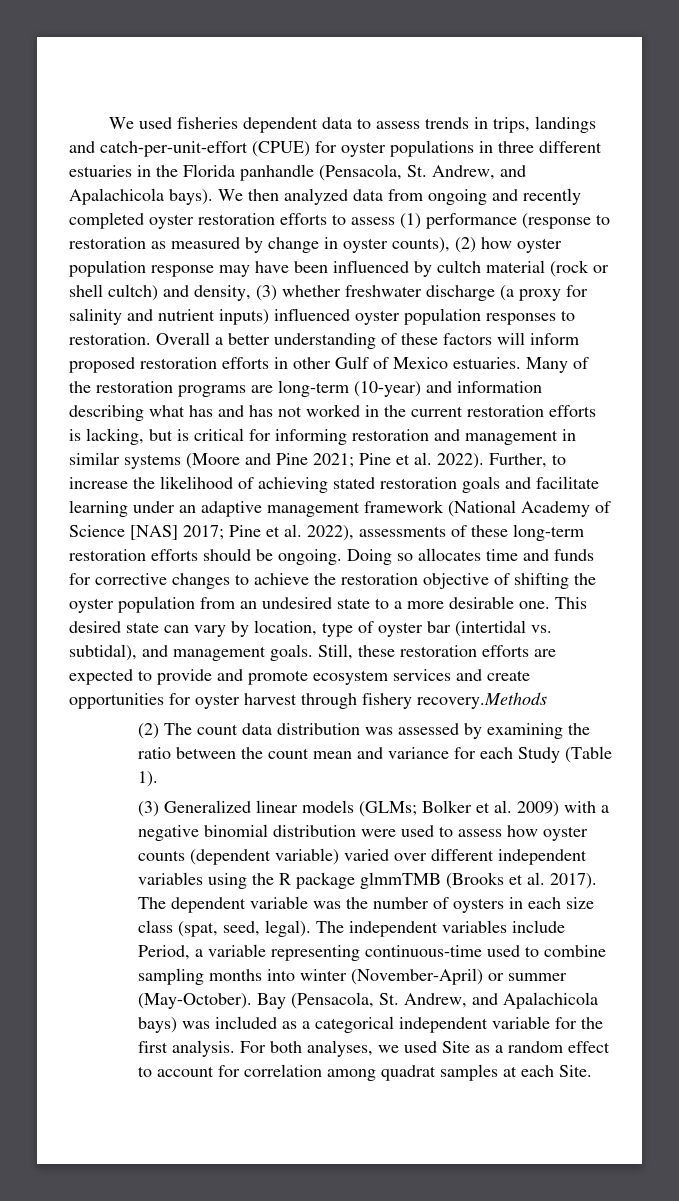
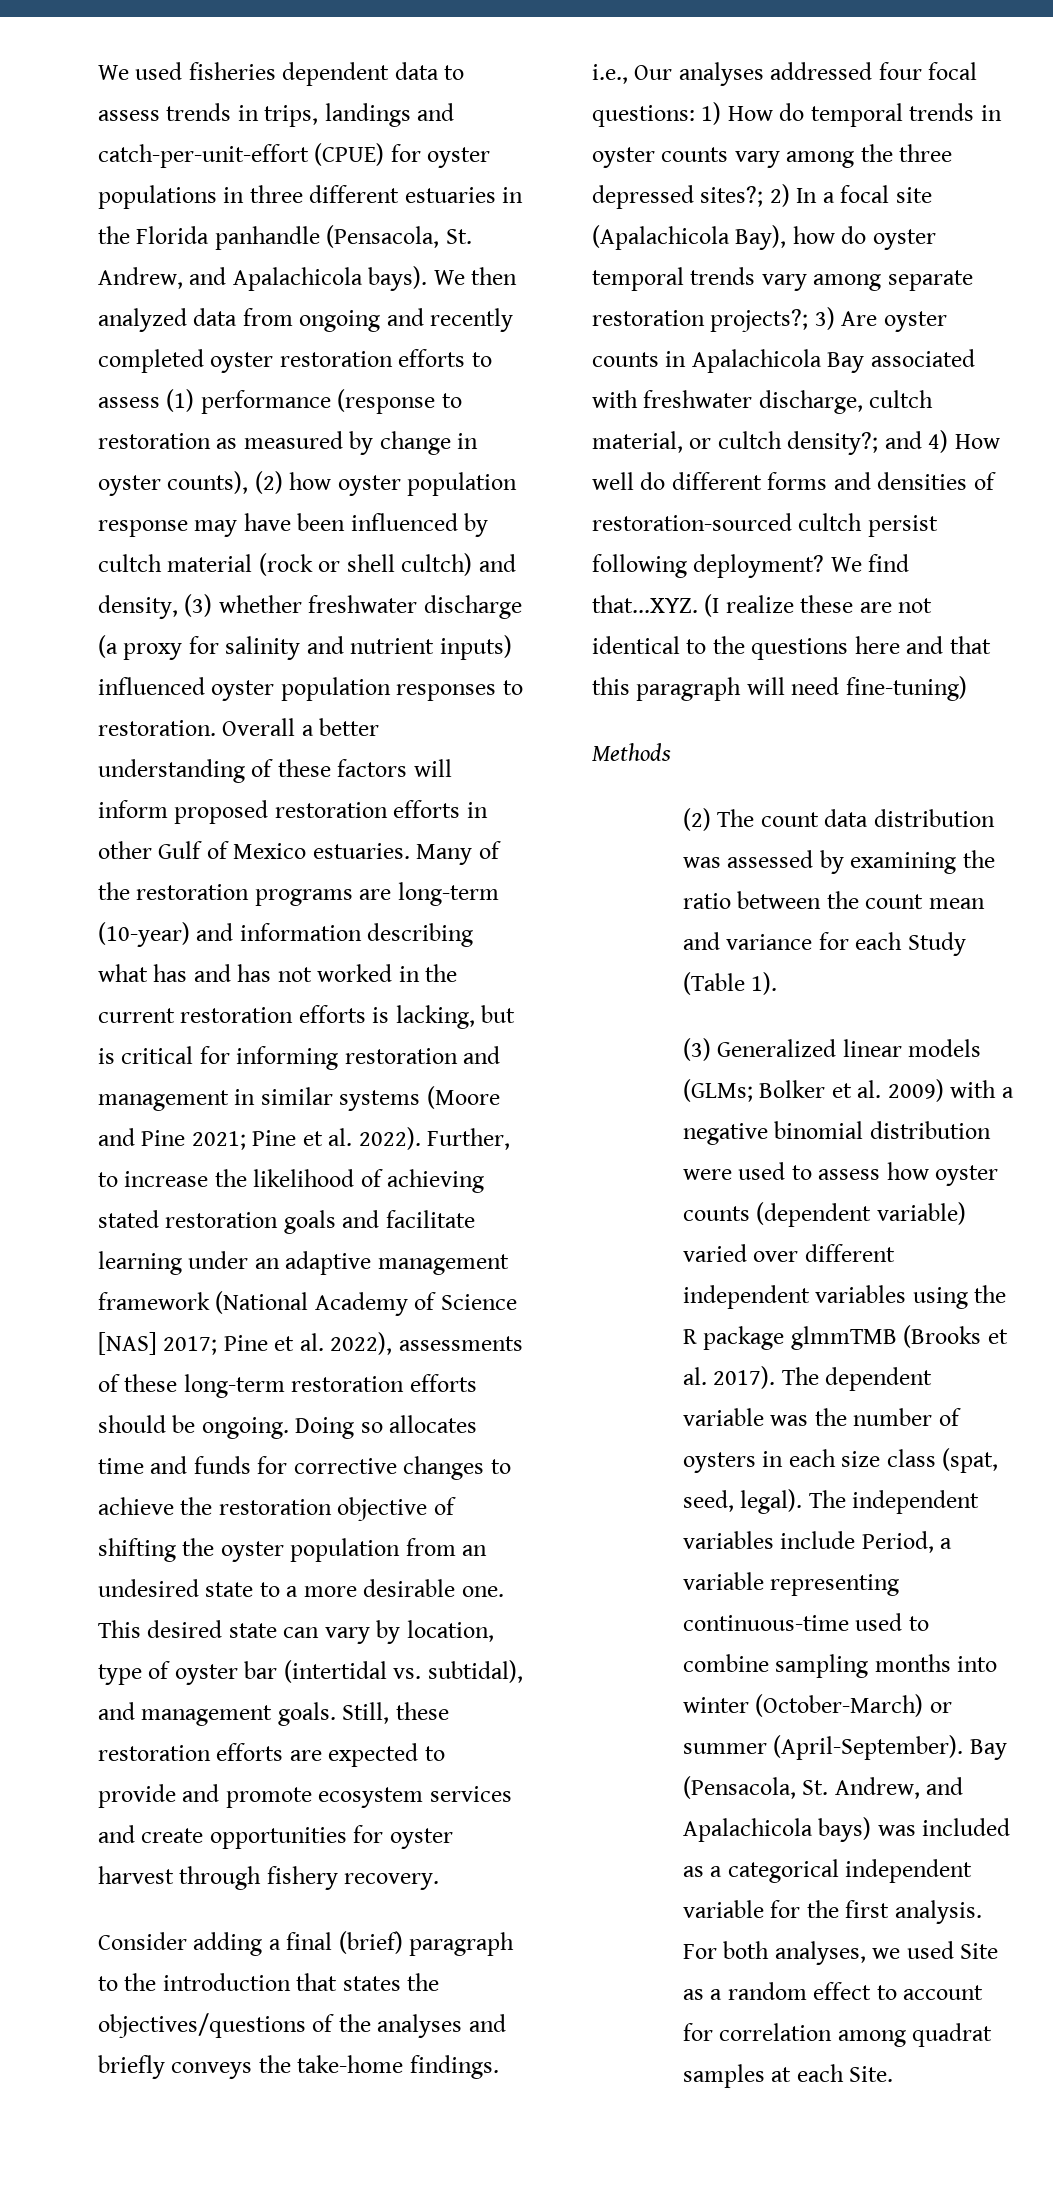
- Still, these restoration efforts are expected to provide and promote ecosystem services and create opportunities for oyster harvest through fishery recovery.Methods
+ Still, these restoration efforts are expected to provide and promote ecosystem services and create opportunities for oyster harvest through fishery recovery.
+ Consider adding a final (brief) paragraph to the introduction that states the objectives/questions of the analyses and briefly conveys the take-home findings. i.e., Our analyses addressed four focal questions: 1) How do temporal trends in oyster counts vary among the three depressed sites?; 2) In a focal site (Apalachicola Bay), how do oyster temporal trends vary among separate restoration projects?; 3) Are oyster counts in Apalachicola Bay associated with freshwater discharge, cultch material, or cultch density?; and 4) How well do different forms and densities of restoration-sourced cultch persist following deployment? We find that...XYZ. (I realize these are not identical to the questions here and that this paragraph will need fine-tuning)
+ Methods
- The independent variables include Period, a variable representing continuous-time used to combine sampling months into winter (November-April) or summer (May-October).
+ The independent variables include Period, a variable representing continuous-time used to combine sampling months into winter (October-March) or summer (April-September).

